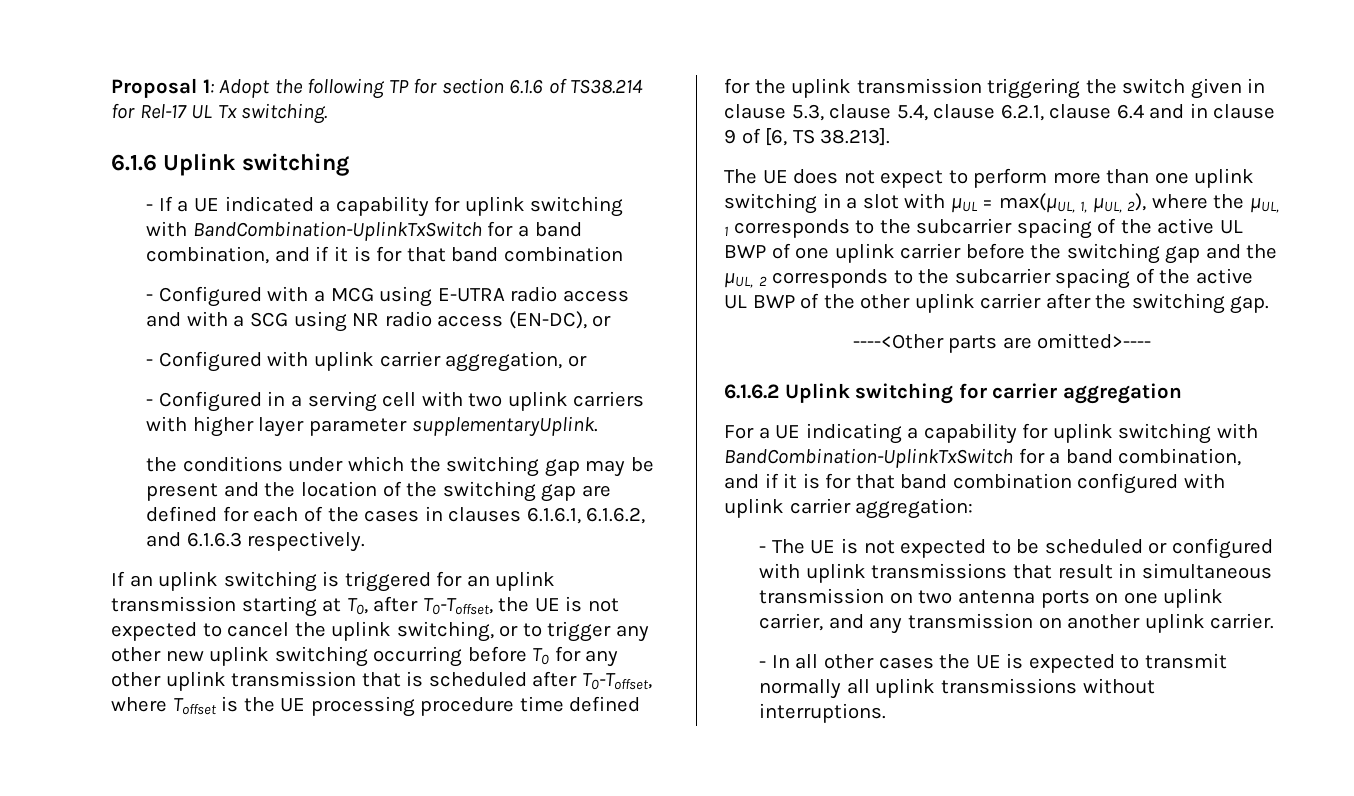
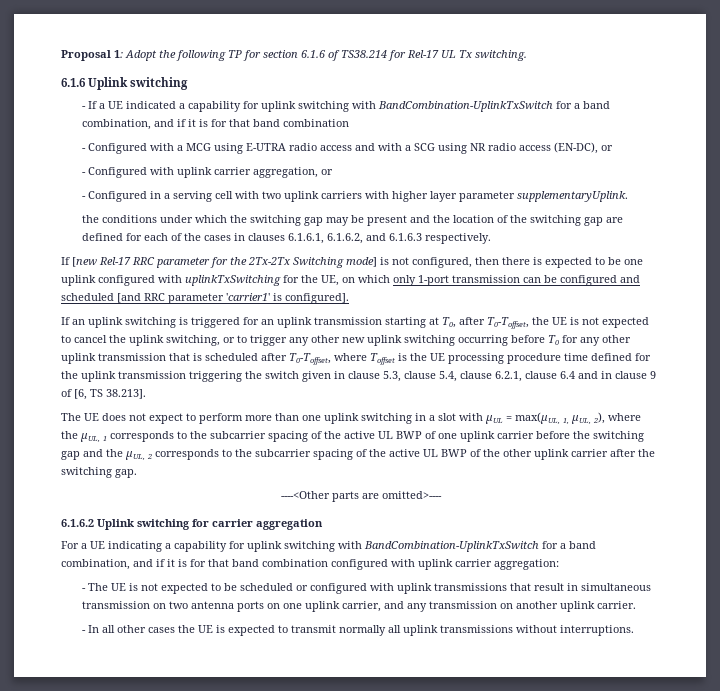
+ If [new Rel-17 RRC parameter for the 2Tx-2Tx Switching mode] is not configured, then there is expected to be one uplink configured with uplinkTxSwitching for the UE, on which only 1-port transmission can be configured and scheduled [and RRC parameter 'carrier1' is configured].

